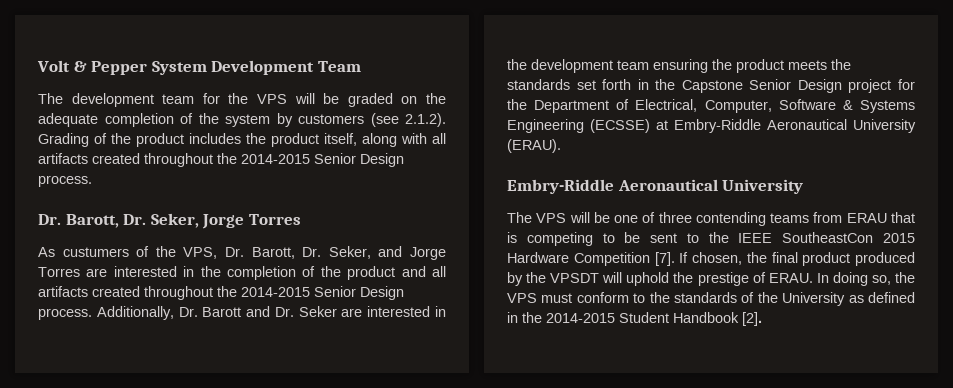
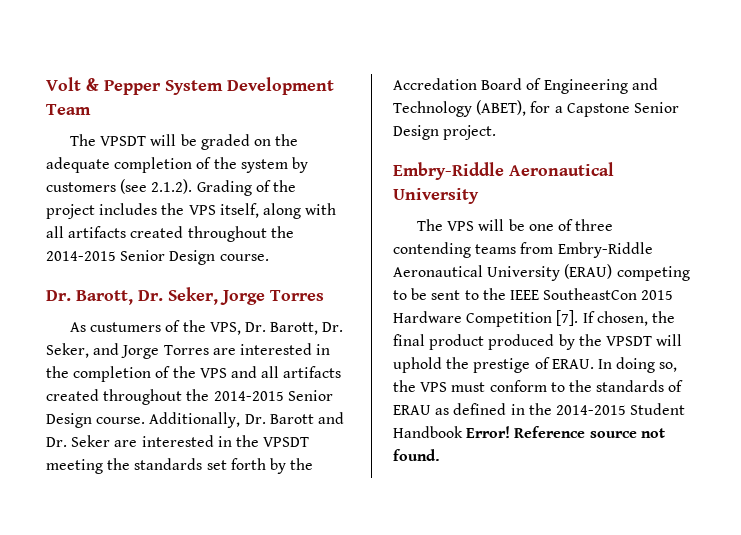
- The development team for the VPS will be graded on the adequate completion of the system by customers (see 2.1.2). Grading of the product includes the product itself, along with all artifacts created throughout the 2014-2015 Senior Design process.
+ The VPSDT will be graded on the adequate completion of the system by customers (see 2.1.2). Grading of the project includes the VPS itself, along with all artifacts created throughout the 2014-2015 Senior Design course.
- As custumers of the VPS, Dr. Barott, Dr. Seker, and Jorge Torres are interested in the completion of the product and all artifacts created throughout the 2014-2015 Senior Design process.
+ As custumers of the VPS, Dr. Barott, Dr. Seker, and Jorge Torres are interested in the completion of the VPS and all artifacts created throughout the 2014-2015 Senior Design course.
- Additionally, Dr. Barott and Dr. Seker are interested in the development team ensuring the product meets the standards set forth in the Capstone Senior Design project for the Department of Electrical, Computer, Software & Systems Engineering (ECSSE) at Embry-Riddle Aeronautical University (ERAU).
+ Additionally, Dr. Barott and Dr. Seker are interested in the VPSDT meeting the standards set forth by the Accredation Board of Engineering and Technology (ABET), for a Capstone Senior Design project.
- The VPS will be one of three contending teams from ERAU that is competing to be sent to the IEEE SoutheastCon 2015 Hardware Competition [7].
+ The VPS will be one of three contending teams from Embry-Riddle Aeronautical University (ERAU) competing to be sent to the IEEE SoutheastCon 2015 Hardware Competition [7].
- In doing so, the VPS must conform to the standards of the University as defined in the 2014-2015 Student Handbook [2].
+ In doing so, the VPS must conform to the standards of ERAU as defined in the 2014-2015 Student Handbook Error! Reference source not found.

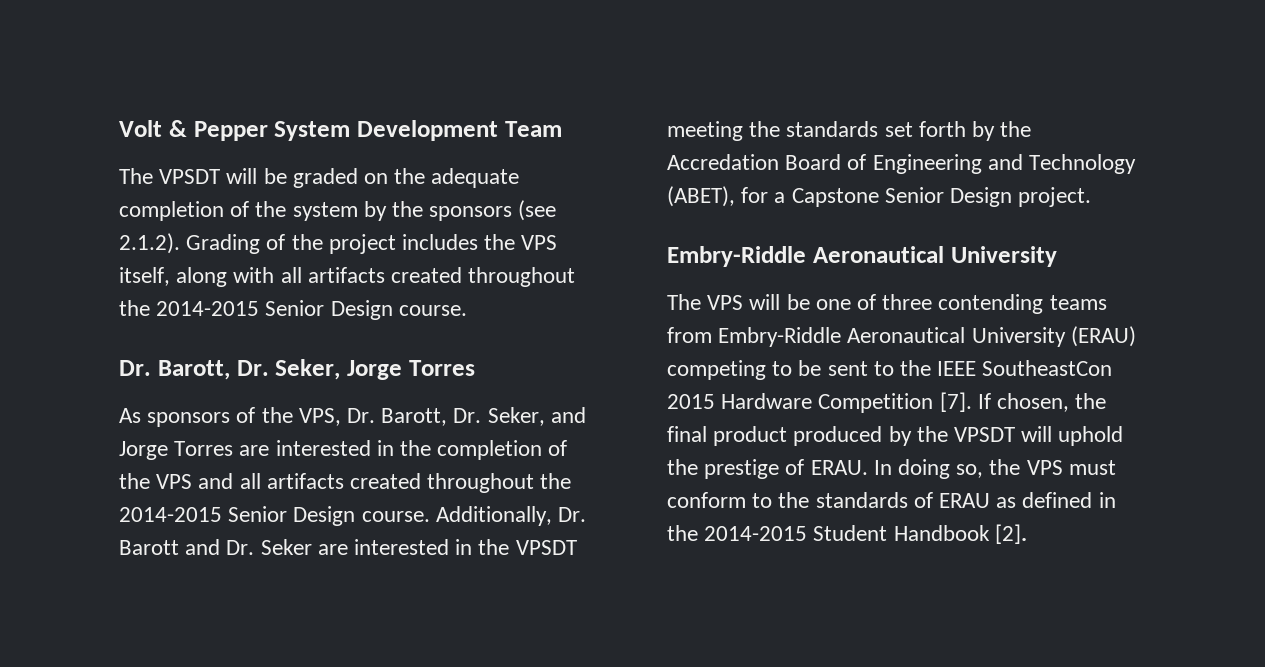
- The VPSDT will be graded on the adequate completion of the system by customers (see 2.1.2). Grading of the project includes the VPS itself, along with all artifacts created throughout the 2014-2015 Senior Design course.
+ The VPSDT will be graded on the adequate completion of the system by the sponsors (see 2.1.2). Grading of the project includes the VPS itself, along with all artifacts created throughout the 2014-2015 Senior Design course.
- As custumers of the VPS, Dr. Barott, Dr. Seker, and Jorge Torres are interested in the completion of the VPS and all artifacts created throughout the 2014-2015 Senior Design course.
+ As sponsors of the VPS, Dr. Barott, Dr. Seker, and Jorge Torres are interested in the completion of the VPS and all artifacts created throughout the 2014-2015 Senior Design course.
- In doing so, the VPS must conform to the standards of ERAU as defined in the 2014-2015 Student Handbook Error! Reference source not found.
+ In doing so, the VPS must conform to the standards of ERAU as defined in the 2014-2015 Student Handbook [2].

